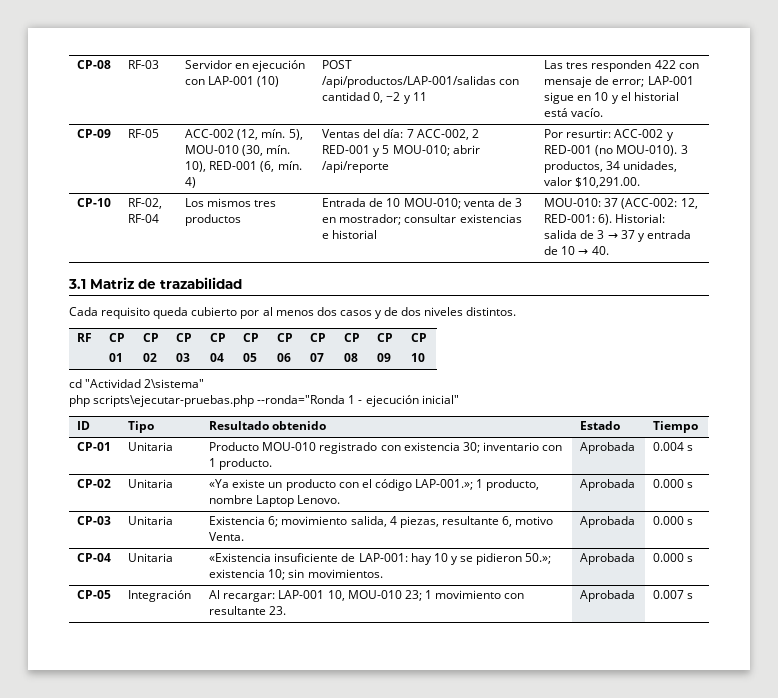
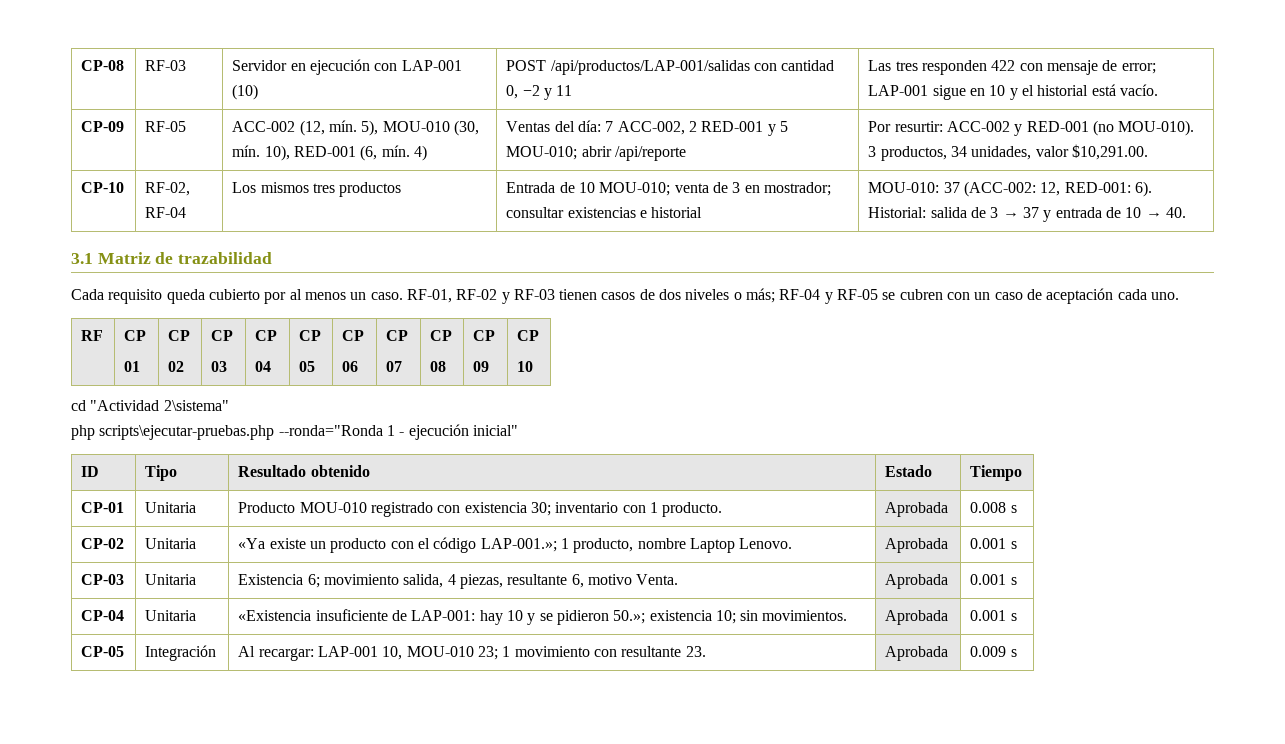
- Cada requisito queda cubierto por al menos dos casos y de dos niveles distintos.
+ Cada requisito queda cubierto por al menos un caso. RF-01, RF-02 y RF-03 tienen casos de dos niveles o más; RF-04 y RF-05 se cubren con un caso de aceptación cada uno.
- CP-01 | Unitaria | Producto MOU-010 registrado con existencia 30; inventario con 1 producto. | Aprobada | 0.004 s
+ CP-01 | Unitaria | Producto MOU-010 registrado con existencia 30; inventario con 1 producto. | Aprobada | 0.008 s
- CP-02 | Unitaria | «Ya existe un producto con el código LAP-001.»; 1 producto, nombre Laptop Lenovo. | Aprobada | 0.000 s
+ CP-02 | Unitaria | «Ya existe un producto con el código LAP-001.»; 1 producto, nombre Laptop Lenovo. | Aprobada | 0.001 s
- CP-03 | Unitaria | Existencia 6; movimiento salida, 4 piezas, resultante 6, motivo Venta. | Aprobada | 0.000 s
+ CP-03 | Unitaria | Existencia 6; movimiento salida, 4 piezas, resultante 6, motivo Venta. | Aprobada | 0.001 s
- CP-04 | Unitaria | «Existencia insuficiente de LAP-001: hay 10 y se pidieron 50.»; existencia 10; sin movimientos. | Aprobada | 0.000 s
+ CP-04 | Unitaria | «Existencia insuficiente de LAP-001: hay 10 y se pidieron 50.»; existencia 10; sin movimientos. | Aprobada | 0.001 s
- CP-05 | Integración | Al recargar: LAP-001 10, MOU-010 23; 1 movimiento con resultante 23. | Aprobada | 0.007 s
+ CP-05 | Integración | Al recargar: LAP-001 10, MOU-010 23; 1 movimiento con resultante 23. | Aprobada | 0.009 s

